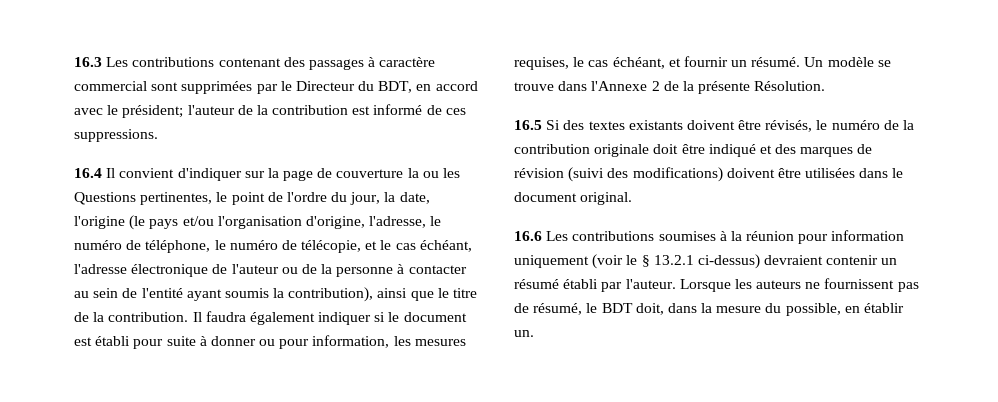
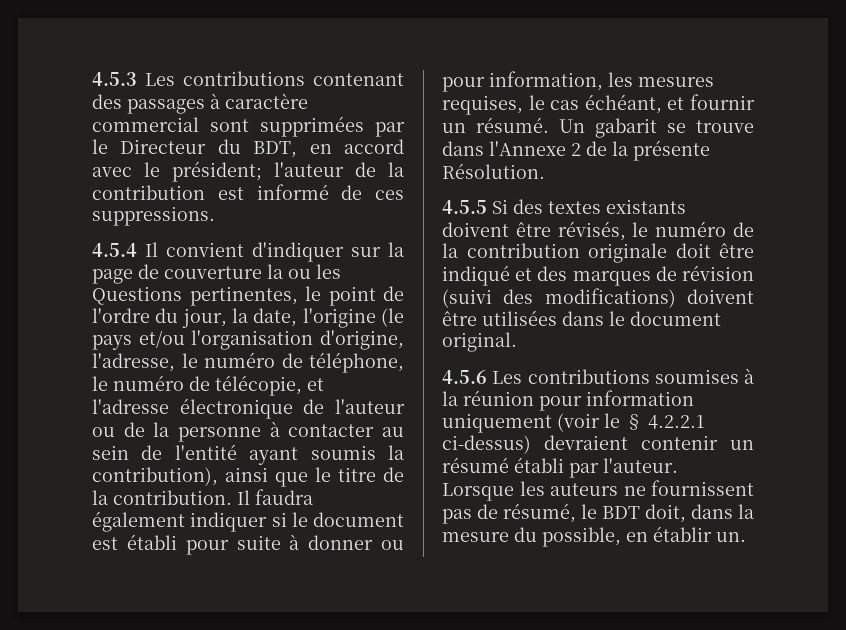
- 16.3 Les contributions contenant des passages à caractère commercial sont supprimées par le Directeur du BDT, en accord avec le président; l'auteur de la contribution est informé de ces suppressions.
+ 4.5.3 Les contributions contenant des passages à caractère commercial sont supprimées par le Directeur du BDT, en accord avec le président; l'auteur de la contribution est informé de ces suppressions.
- 16.4 Il convient d'indiquer sur la page de couverture la ou les Questions pertinentes, le point de l'ordre du jour, la date, l'origine (le pays et/ou l'organisation d'origine, l'adresse, le numéro de téléphone, le numéro de télécopie, et le cas échéant, l'adresse électronique de l'auteur ou de la personne à contacter au sein de l'entité ayant soumis la contribution), ainsi que le titre de la contribution.
+ 4.5.4 Il convient d'indiquer sur la page de couverture la ou les Questions pertinentes, le point de l'ordre du jour, la date, l'origine (le pays et/ou l'organisation d'origine, l'adresse, le numéro de téléphone, le numéro de télécopie, et l'adresse électronique de l'auteur ou de la personne à contacter au sein de l'entité ayant soumis la contribution), ainsi que le titre de la contribution.
- Un modèle se trouve dans l'Annexe 2 de la présente Résolution.
+ Un gabarit se trouve dans l'Annexe 2 de la présente Résolution.
- 16.5 Si des textes existants doivent être révisés, le numéro de la contribution originale doit être indiqué et des marques de révision (suivi des modifications) doivent être utilisées dans le document original.
+ 4.5.5 Si des textes existants doivent être révisés, le numéro de la contribution originale doit être indiqué et des marques de révision (suivi des modifications) doivent être utilisées dans le document original.
- 16.6 Les contributions soumises à la réunion pour information uniquement (voir le § 13.2.1 ci-dessus) devraient contenir un résumé établi par l'auteur.
+ 4.5.6 Les contributions soumises à la réunion pour information uniquement (voir le § 4.2.2.1 ci-dessus) devraient contenir un résumé établi par l'auteur.

